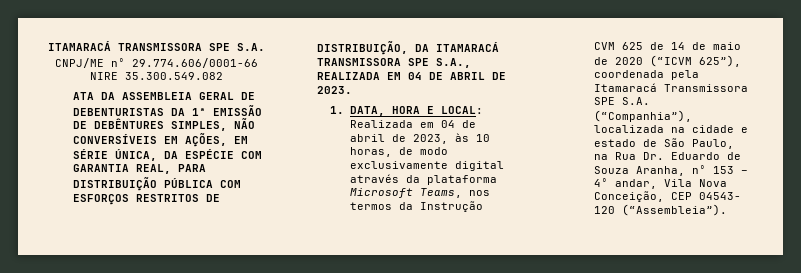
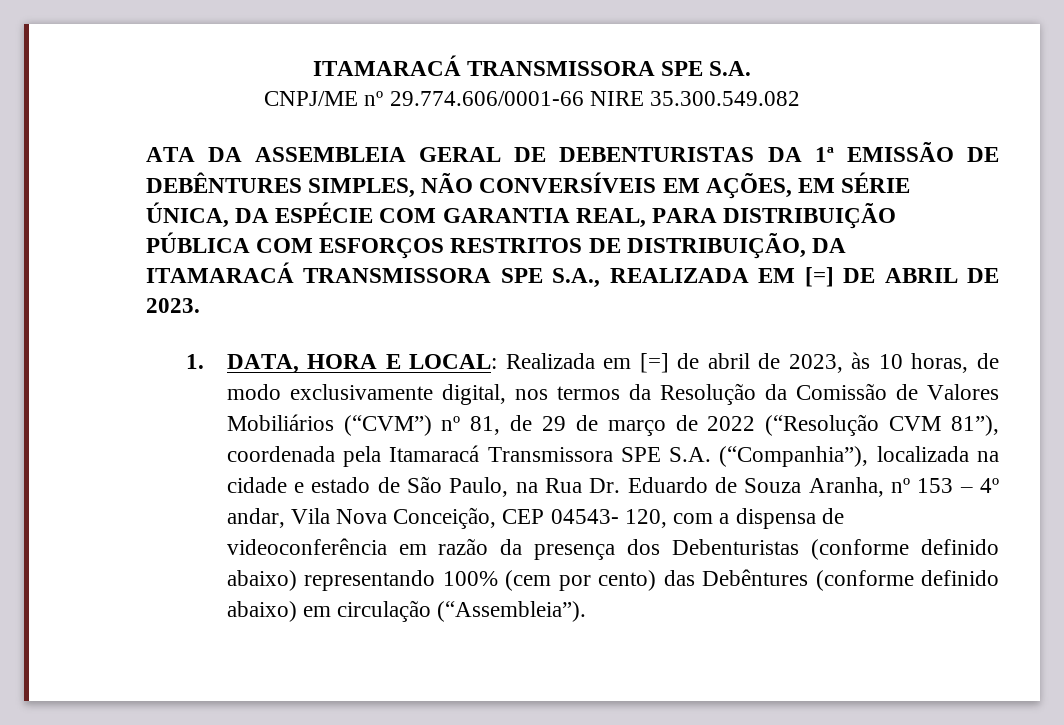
- ATA DA ASSEMBLEIA GERAL DE DEBENTURISTAS DA 1ª EMISSÃO DE DEBÊNTURES SIMPLES, NÃO CONVERSÍVEIS EM AÇÕES, EM SÉRIE ÚNICA, DA ESPÉCIE COM GARANTIA REAL, PARA DISTRIBUIÇÃO PÚBLICA COM ESFORÇOS RESTRITOS DE DISTRIBUIÇÃO, DA ITAMARACÁ TRANSMISSORA SPE S.A., REALIZADA EM 04 DE ABRIL DE 2023.
+ ATA DA ASSEMBLEIA GERAL DE DEBENTURISTAS DA 1ª EMISSÃO DE DEBÊNTURES SIMPLES, NÃO CONVERSÍVEIS EM AÇÕES, EM SÉRIE ÚNICA, DA ESPÉCIE COM GARANTIA REAL, PARA DISTRIBUIÇÃO PÚBLICA COM ESFORÇOS RESTRITOS DE DISTRIBUIÇÃO, DA ITAMARACÁ TRANSMISSORA SPE S.A., REALIZADA EM [=] DE ABRIL DE 2023.
- 1. DATA, HORA E LOCAL: Realizada em 04 de abril de 2023, às 10 horas, de modo exclusivamente digital através da plataforma Microsoft Teams, nos termos da Instrução CVM 625 de 14 de maio de 2020 (“ICVM 625”), coordenada pela Itamaracá Transmissora SPE S.A. (“Companhia”), localizada na cidade e estado de São Paulo, na Rua Dr. Eduardo de Souza Aranha, nº 153 – 4º andar, Vila Nova Conceição, CEP 04543- 120 (“Assembleia”).
+ 1. DATA, HORA E LOCAL: Realizada em [=] de abril de 2023, às 10 horas, de modo exclusivamente digital, nos termos da Resolução da Comissão de Valores Mobiliários (“CVM”) nº 81, de 29 de março de 2022 (“Resolução CVM 81”), coordenada pela Itamaracá Transmissora SPE S.A. (“Companhia”), localizada na cidade e estado de São Paulo, na Rua Dr. Eduardo de Souza Aranha, nº 153 – 4º andar, Vila Nova Conceição, CEP 04543- 120, com a dispensa de videoconferência em razão da presença dos Debenturistas (conforme definido abaixo) representando 100% (cem por cento) das Debêntures (conforme definido abaixo) em circulação (“Assembleia”).

